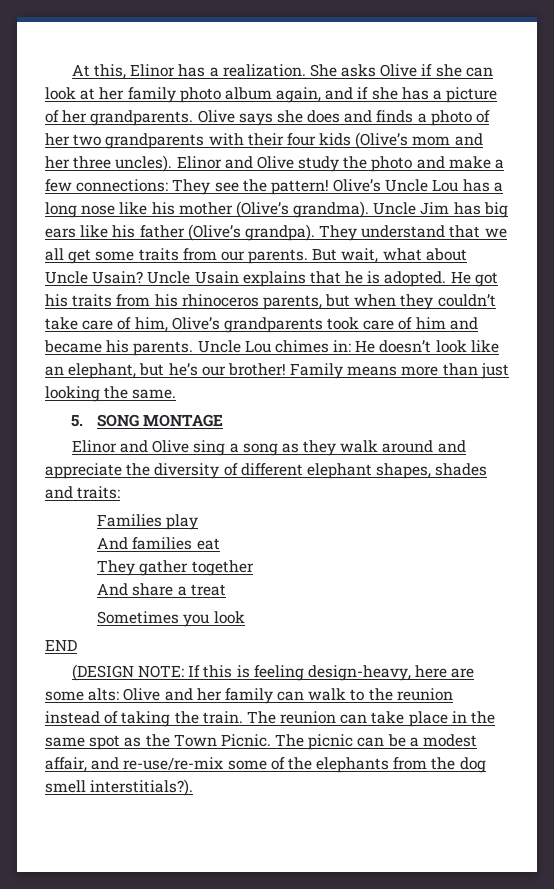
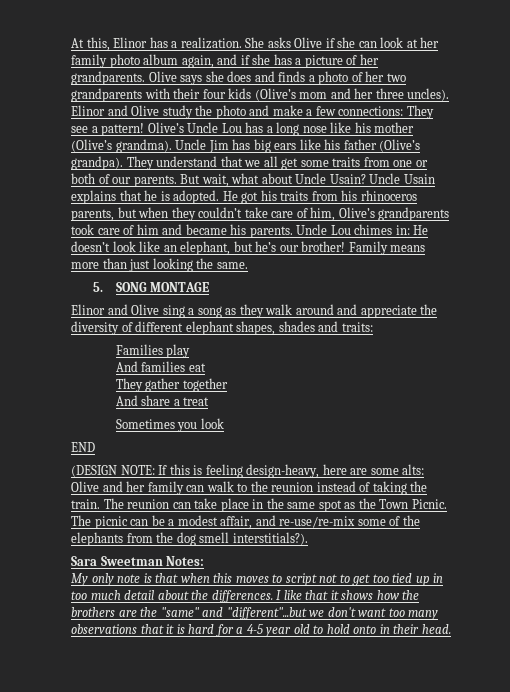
- Elinor and Olive study the photo and make a few connections: They see the pattern!
+ Elinor and Olive study the photo and make a few connections: They see a pattern!
- They understand that we all get some traits from our parents.
+ They understand that we all get some traits from one or both of our parents.
+ Sara Sweetman Notes:
+ My only note is that when this moves to script not to get too tied up in too much detail about the differences. I like that it shows how the brothers are the "same" and "different"...but we don't want too many observations that it is hard for a 4-5 year old to hold onto in their head.

